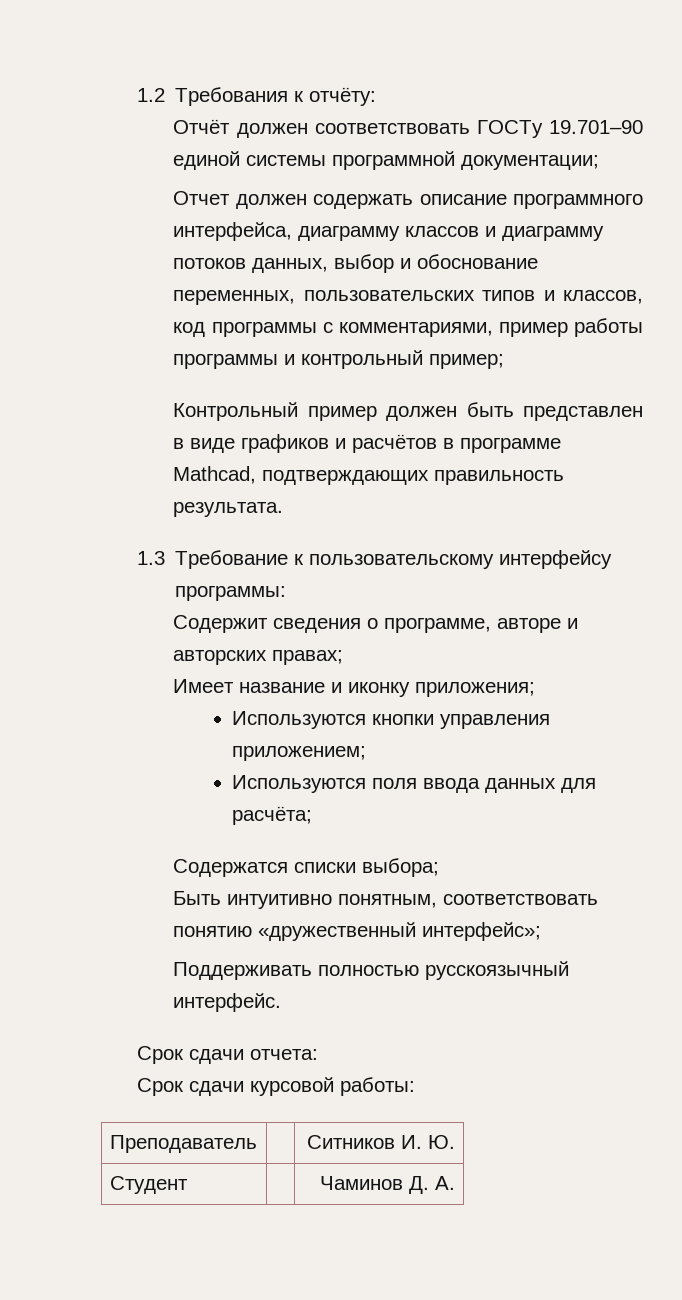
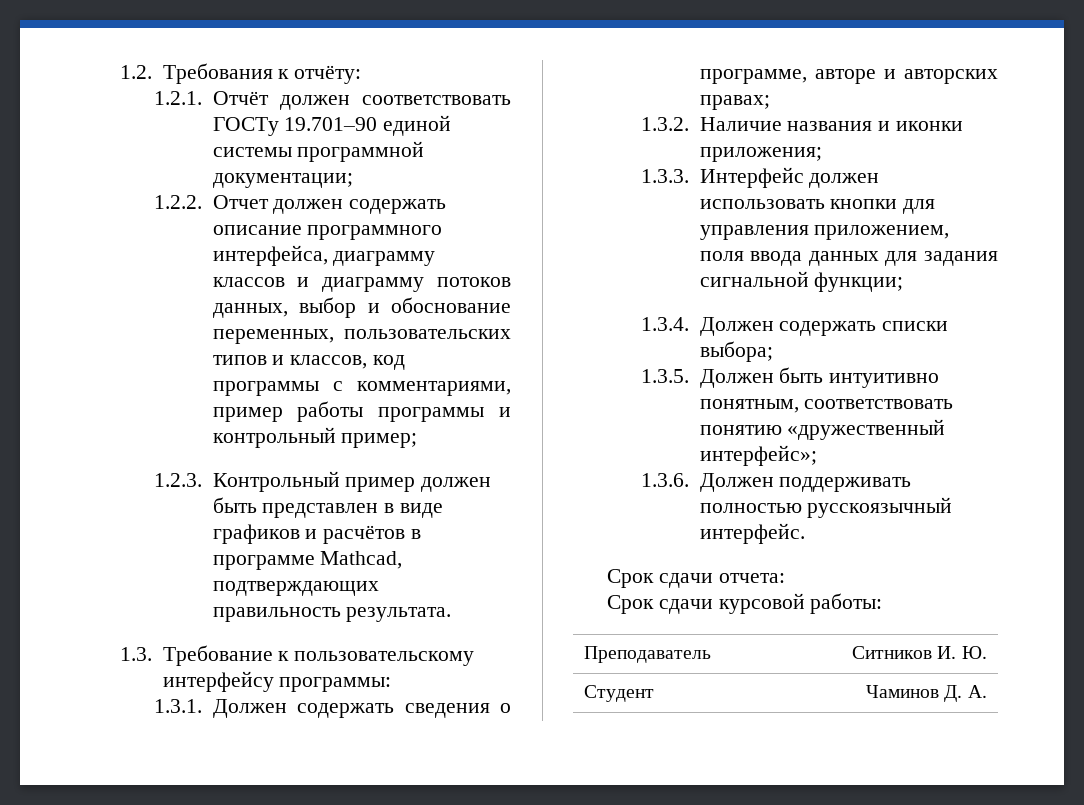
- 1.2 Требования к отчёту:
+ 1.2. Требования к отчёту:
- Отчёт должен соответствовать ГОСТу 19.701–90 единой системы программной документации;
+ 1.2.1. Отчёт должен соответствовать ГОСТу 19.701–90 единой системы программной документации;
- Отчет должен содержать описание программного интерфейса, диаграмму классов и диаграмму потоков данных, выбор и обоснование переменных, пользовательских типов и классов, код программы с комментариями, пример работы программы и контрольный пример;
+ 1.2.2. Отчет должен содержать описание программного интерфейса, диаграмму классов и диаграмму потоков данных, выбор и обоснование переменных, пользовательских типов и классов, код программы с комментариями, пример работы программы и контрольный пример;
- Контрольный пример должен быть представлен в виде графиков и расчётов в программе Mathcad, подтверждающих правильность результата.
+ 1.2.3. Контрольный пример должен быть представлен в виде графиков и расчётов в программе Mathcad, подтверждающих правильность результата.
- 1.3 Требование к пользовательскому интерфейсу программы:
+ 1.3. Требование к пользовательскому интерфейсу программы:
- Содержит сведения о программе, авторе и авторских правах;
+ 1.3.1. Должен содержать сведения о программе, авторе и авторских правах;
- Имеет название и иконку приложения;
- Используются кнопки управления приложением;
- Используются поля ввода данных для расчёта;
- Содержатся списки выбора;
+ 1.3.2. Наличие названия и иконки приложения;
+ 1.3.3. Интерфейс должен использовать кнопки для управления приложением, поля ввода данных для задания сигнальной функции;
+ 1.3.4. Должен содержать списки выбора;
- Быть интуитивно понятным, соответствовать понятию «дружественный интерфейс»;
+ 1.3.5. Должен быть интуитивно понятным, соответствовать понятию «дружественный интерфейс»;
- Поддерживать полностью русскоязычный интерфейс.
+ 1.3.6. Должен поддерживать полностью русскоязычный интерфейс.

